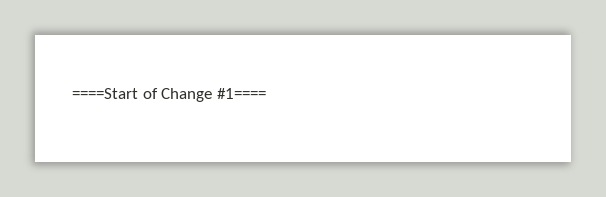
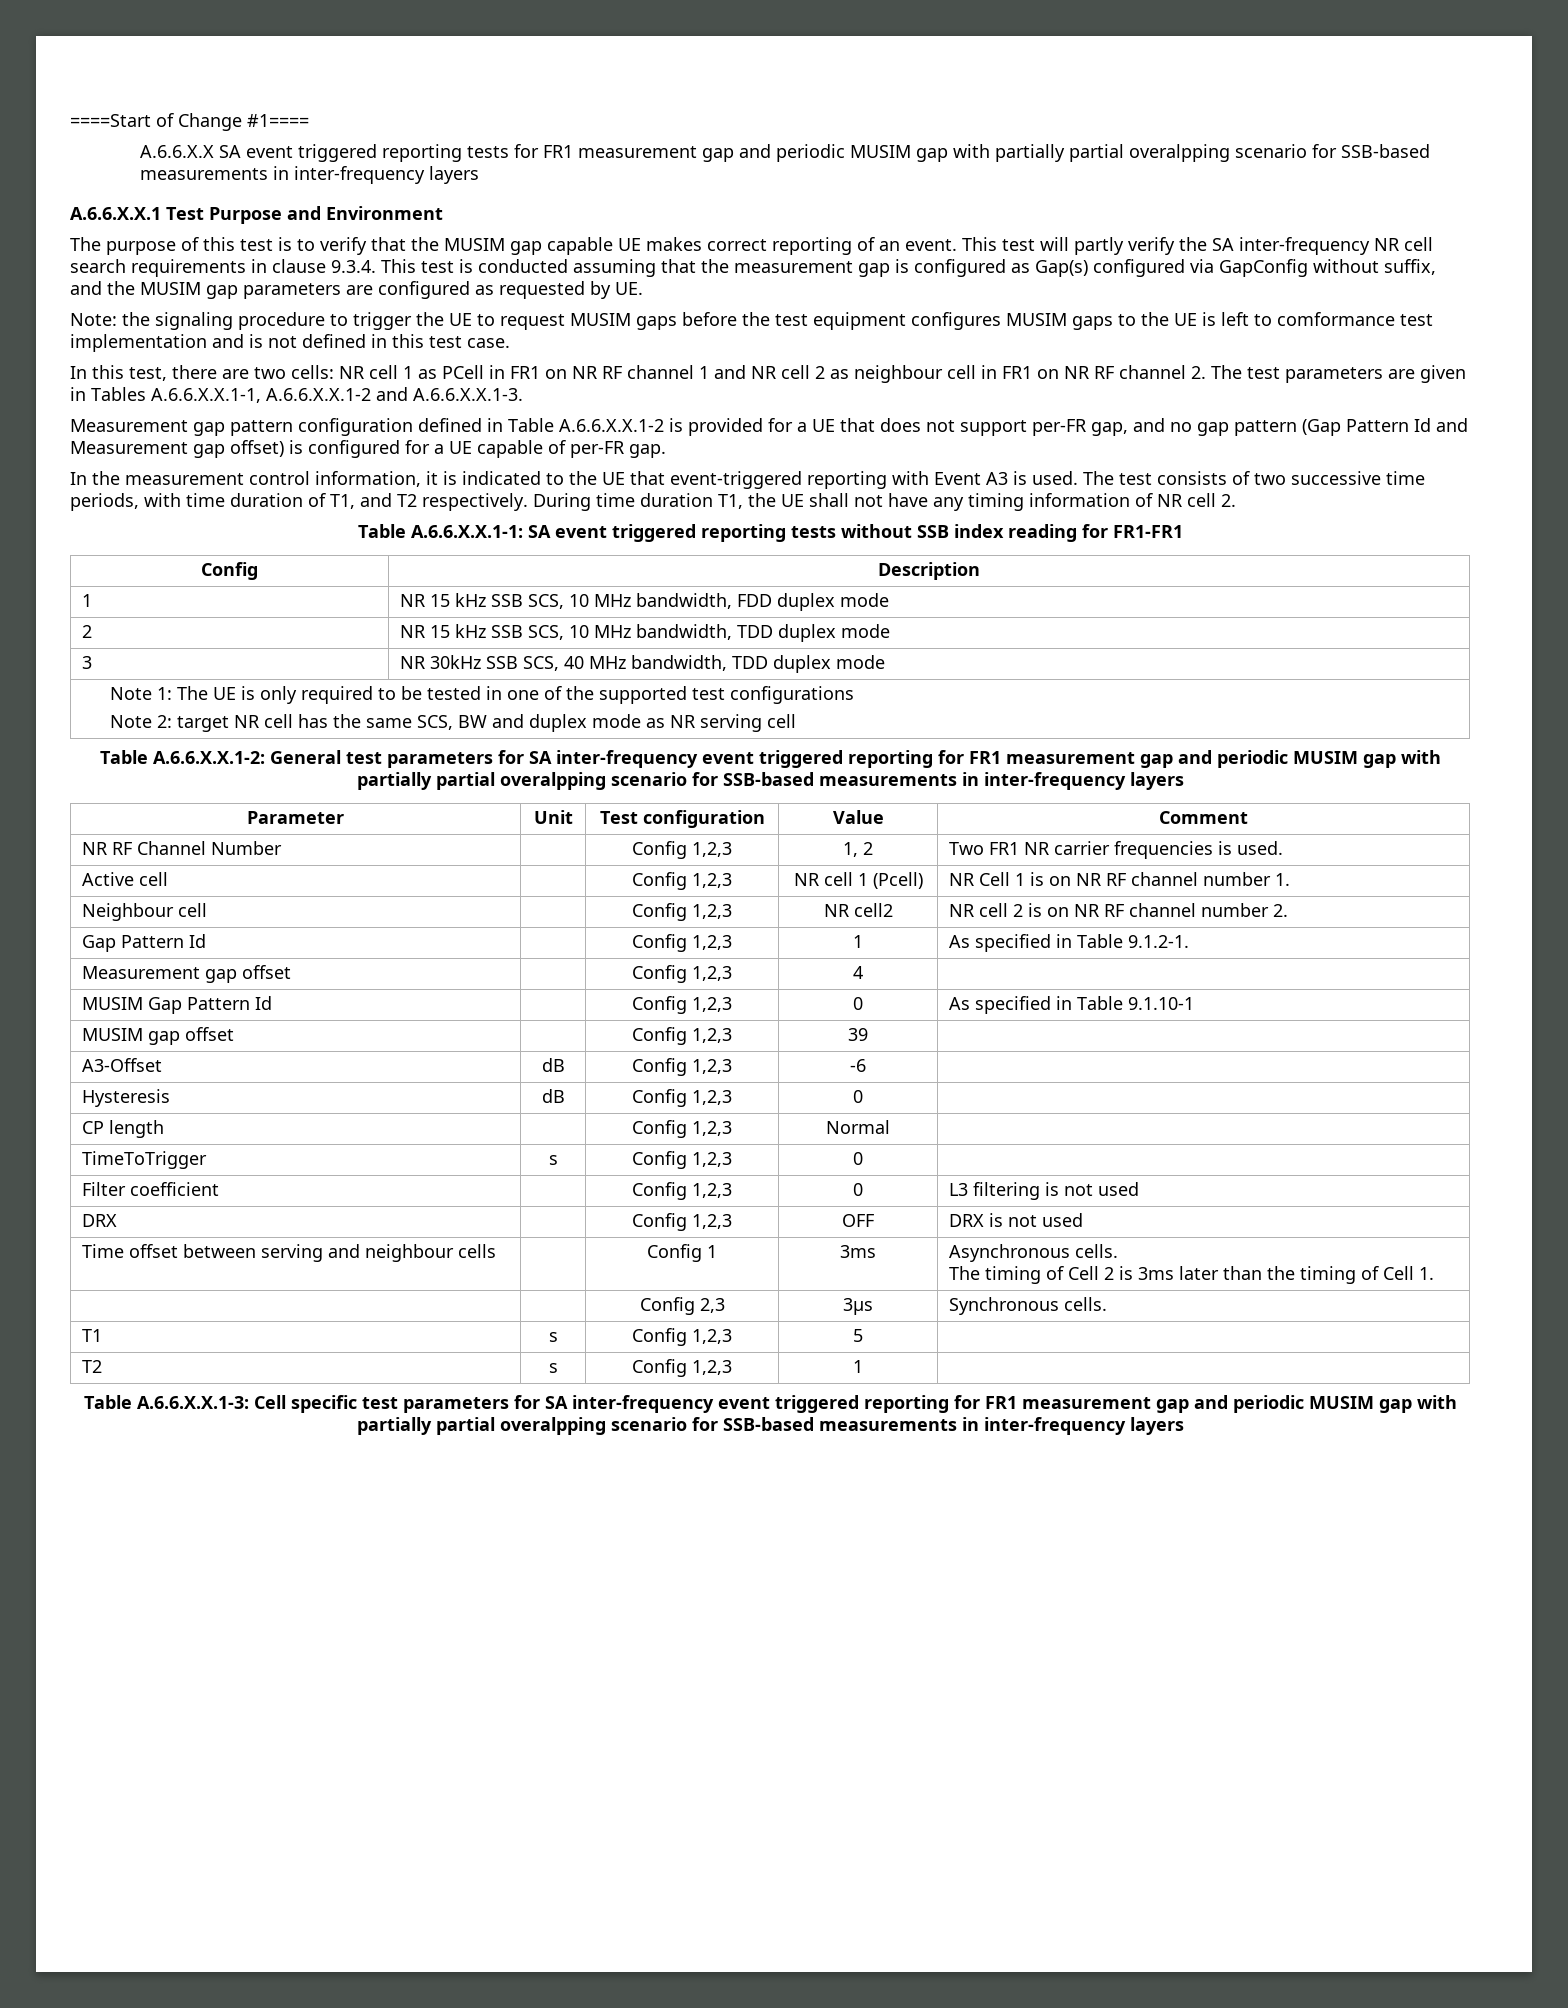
+ A.6.6.X.X SA event triggered reporting tests for FR1 measurement gap and periodic MUSIM gap with partially partial overalpping scenario for SSB-based measurements in inter-frequency layers
+ A.6.6.X.X.1 Test Purpose and Environment
+ The purpose of this test is to verify that the MUSIM gap capable UE makes correct reporting of an event. This test will partly verify the SA inter-frequency NR cell search requirements in clause 9.3.4. This test is conducted assuming that the measurement gap is configured as Gap(s) configured via GapConfig without suffix, and the MUSIM gap parameters are configured as requested by UE.
+ Note: the signaling procedure to trigger the UE to request MUSIM gaps before the test equipment configures MUSIM gaps to the UE is left to comformance test implementation and is not defined in this test case.
+ In this test, there are two cells: NR cell 1 as PCell in FR1 on NR RF channel 1 and NR cell 2 as neighbour cell in FR1 on NR RF channel 2. The test parameters are given in Tables A.6.6.X.X.1-1, A.6.6.X.X.1-2 and A.6.6.X.X.1-3.
+ Measurement gap pattern configuration defined in Table A.6.6.X.X.1-2 is provided for a UE that does not support per-FR gap, and no gap pattern (Gap Pattern Id and Measurement gap offset) is configured for a UE capable of per-FR gap.
+ In the measurement control information, it is indicated to the UE that event-triggered reporting with Event A3 is used. The test consists of two successive time periods, with time duration of T1, and T2 respectively. During time duration T1, the UE shall not have any timing information of NR cell 2.
+ Table A.6.6.X.X.1-1: SA event triggered reporting tests without SSB index reading for FR1-FR1
+ Config | Description
+ 1 | NR 15 kHz SSB SCS, 10 MHz bandwidth, FDD duplex mode
+ 2 | NR 15 kHz SSB SCS, 10 MHz bandwidth, TDD duplex mode
+ 3 | NR 30kHz SSB SCS, 40 MHz bandwidth, TDD duplex mode
+ Note 1: The UE is only required to be tested in one of the supported test configurations
+ Note 2: target NR cell has the same SCS, BW and duplex mode as NR serving cell
+ Table A.6.6.X.X.1-2: General test parameters for SA inter-frequency event triggered reporting for FR1 measurement gap and periodic MUSIM gap with partially partial overalpping scenario for SSB-based measurements in inter-frequency layers
+ Parameter | Unit | Test configuration | Value | Comment
+ NR RF Channel Number | | Config 1,2,3 | 1, 2 | Two FR1 NR carrier frequencies is used.
+ Active cell | | Config 1,2,3 | NR cell 1 (Pcell) | NR Cell 1 is on NR RF channel number 1.
+ Neighbour cell | | Config 1,2,3 | NR cell2 | NR cell 2 is on NR RF channel number 2.
+ Gap Pattern Id | | Config 1,2,3 | 1 | As specified in Table 9.1.2-1.
+ Measurement gap offset | | Config 1,2,3 | 4 |
+ MUSIM Gap Pattern Id | | Config 1,2,3 | 0 | As specified in Table 9.1.10-1
+ MUSIM gap offset | | Config 1,2,3 | 39 |
+ A3-Offset | dB | Config 1,2,3 | -6 |
+ Hysteresis | dB | Config 1,2,3 | 0 |
+ CP length | | Config 1,2,3 | Normal |
+ TimeToTrigger | s | Config 1,2,3 | 0 |
+ Filter coefficient | | Config 1,2,3 | 0 | L3 filtering is not used
+ DRX | | Config 1,2,3 | OFF | DRX is not used
+ Time offset between serving and neighbour cells | | Config 1 | 3ms | Asynchronous cells.
+ The timing of Cell 2 is 3ms later than the timing of Cell 1.
+ | | Config 2,3 | 3μs | Synchronous cells.
+ T1 | s | Config 1,2,3 | 5 |
+ T2 | s | Config 1,2,3 | 1 |
+ Table A.6.6.X.X.1-3: Cell specific test parameters for SA inter-frequency event triggered reporting for FR1 measurement gap and periodic MUSIM gap with partially partial overalpping scenario for SSB-based measurements in inter-frequency layers

